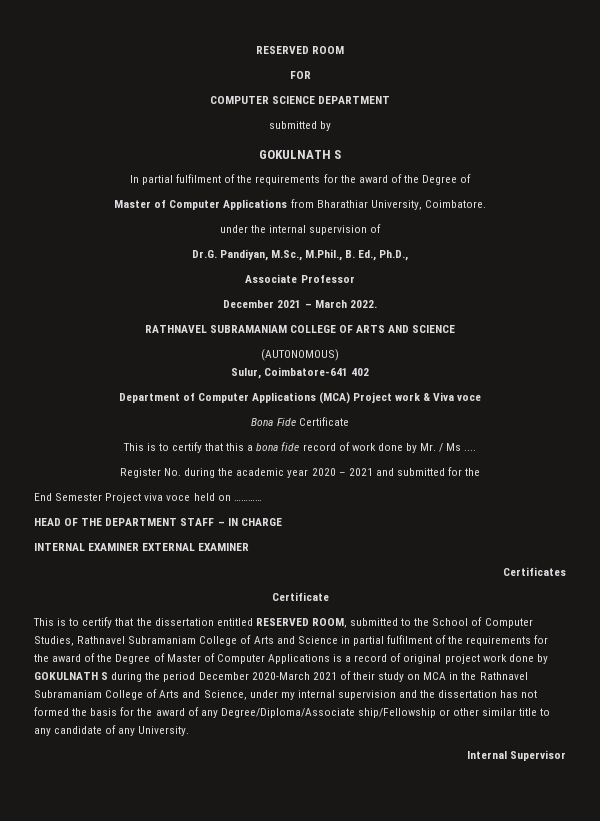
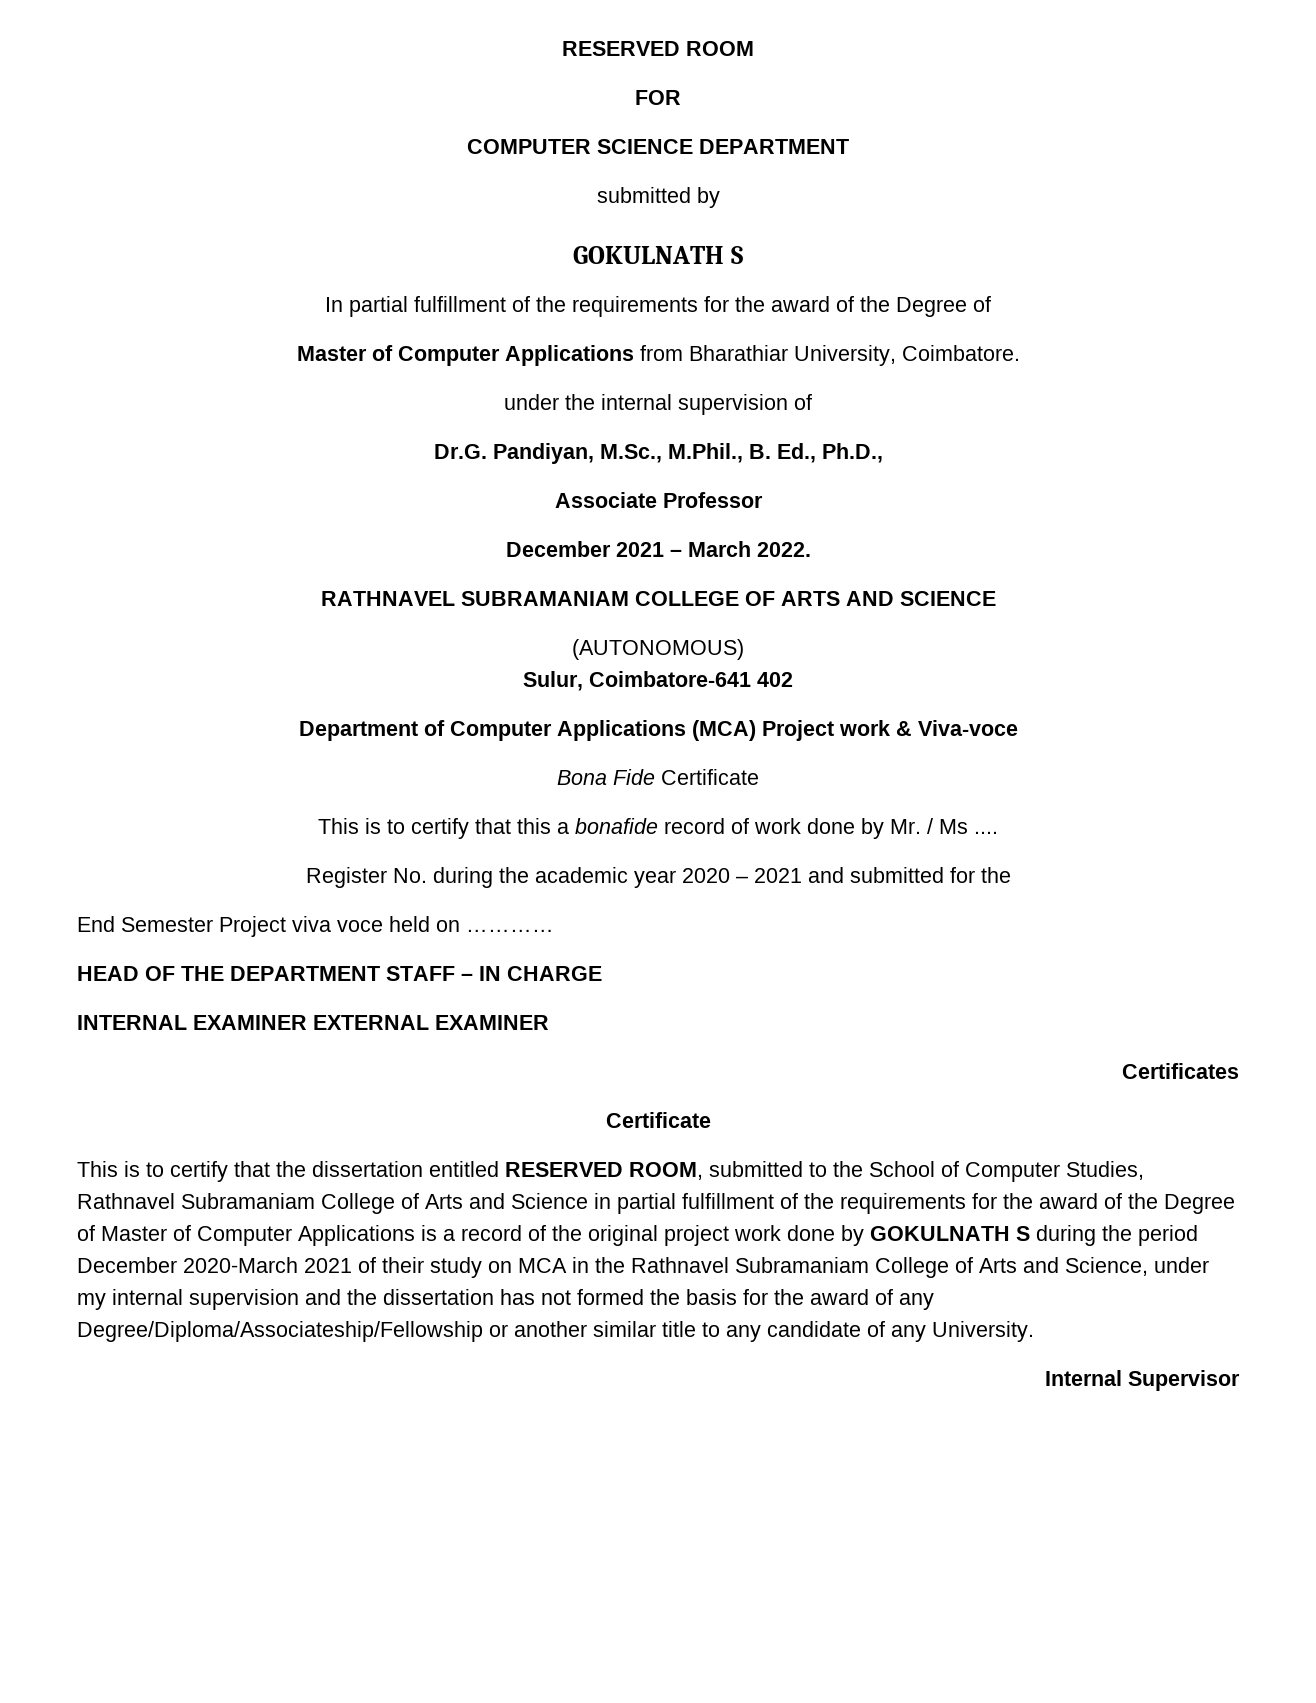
- In partial fulfilment of the requirements for the award of the Degree of
+ In partial fulfillment of the requirements for the award of the Degree of
- Department of Computer Applications (MCA) Project work & Viva voce
+ Department of Computer Applications (MCA) Project work & Viva-voce
- This is to certify that this a bona fide record of work done by Mr. / Ms ....
+ This is to certify that this a bonafide record of work done by Mr. / Ms ....
- This is to certify that the dissertation entitled RESERVED ROOM, submitted to the School of Computer Studies, Rathnavel Subramaniam College of Arts and Science in partial fulfilment of the requirements for the award of the Degree of Master of Computer Applications is a record of original project work done by GOKULNATH S during the period December 2020-March 2021 of their study on MCA in the Rathnavel Subramaniam College of Arts and Science, under my internal supervision and the dissertation has not formed the basis for the award of any Degree/Diploma/Associate ship/Fellowship or other similar title to any candidate of any University.
+ This is to certify that the dissertation entitled RESERVED ROOM, submitted to the School of Computer Studies, Rathnavel Subramaniam College of Arts and Science in partial fulfillment of the requirements for the award of the Degree of Master of Computer Applications is a record of the original project work done by GOKULNATH S during the period December 2020-March 2021 of their study on MCA in the Rathnavel Subramaniam College of Arts and Science, under my internal supervision and the dissertation has not formed the basis for the award of any Degree/Diploma/Associateship/Fellowship or another similar title to any candidate of any University.

